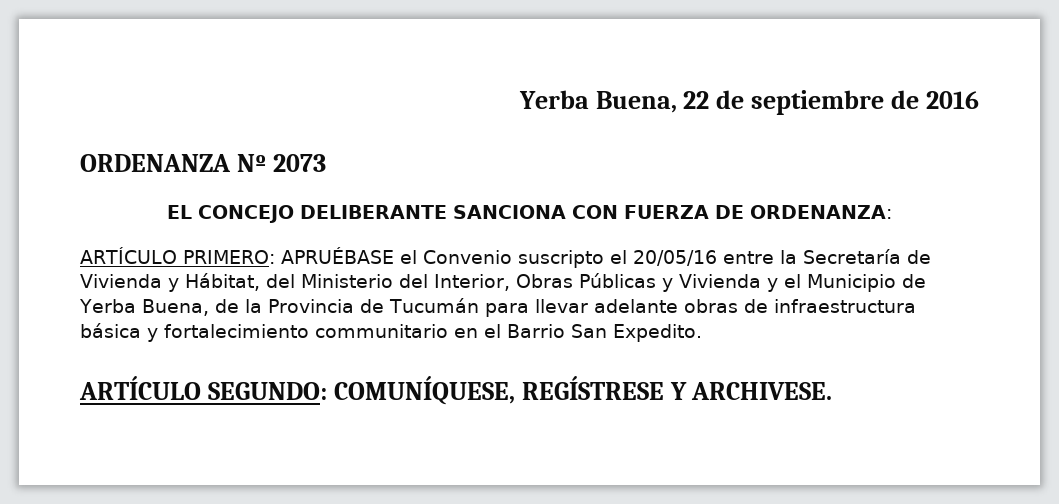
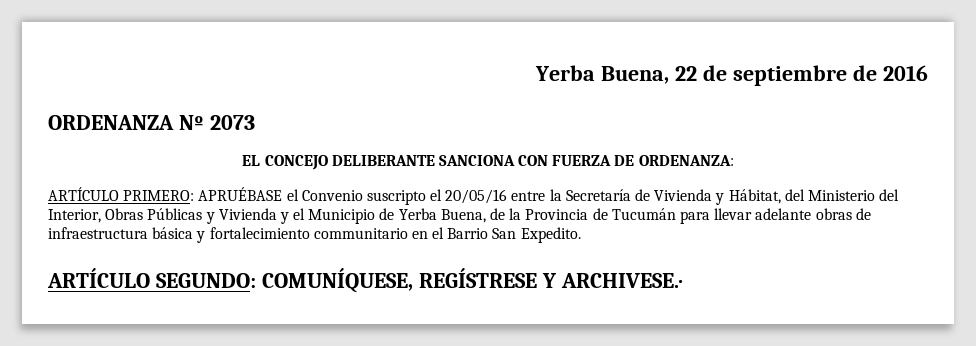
- ARTÍCULO SEGUNDO: COMUNÍQUESE, REGÍSTRESE Y ARCHIVESE.
+ ARTÍCULO SEGUNDO: COMUNÍQUESE, REGÍSTRESE Y ARCHIVESE.·

